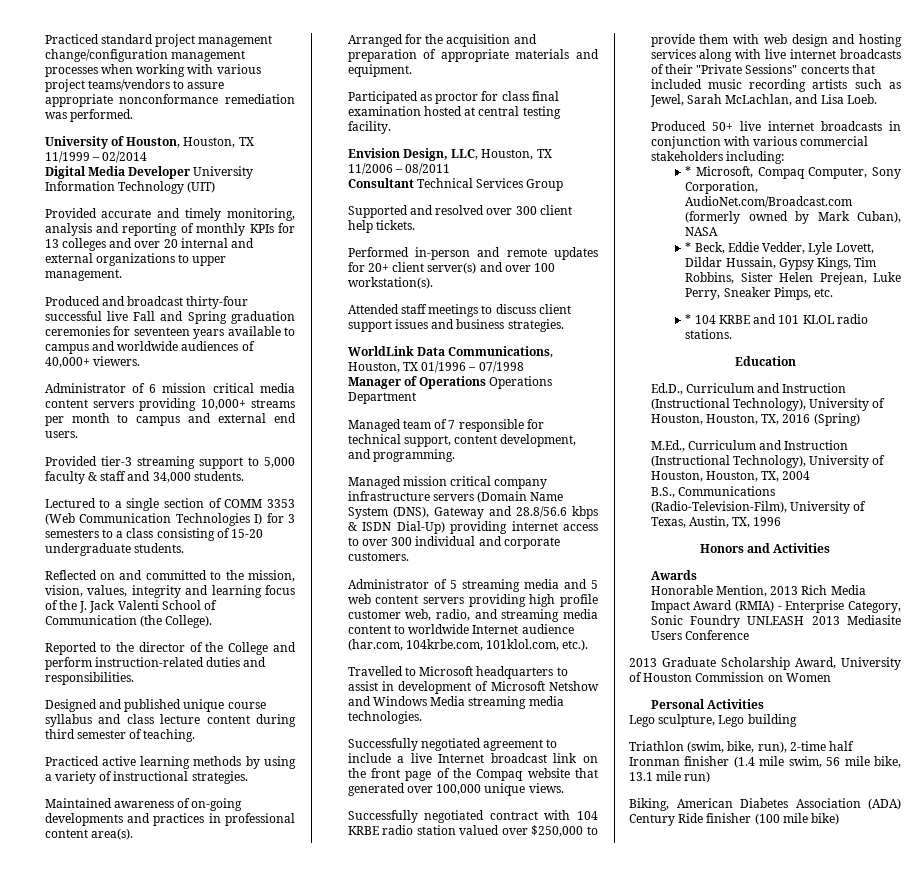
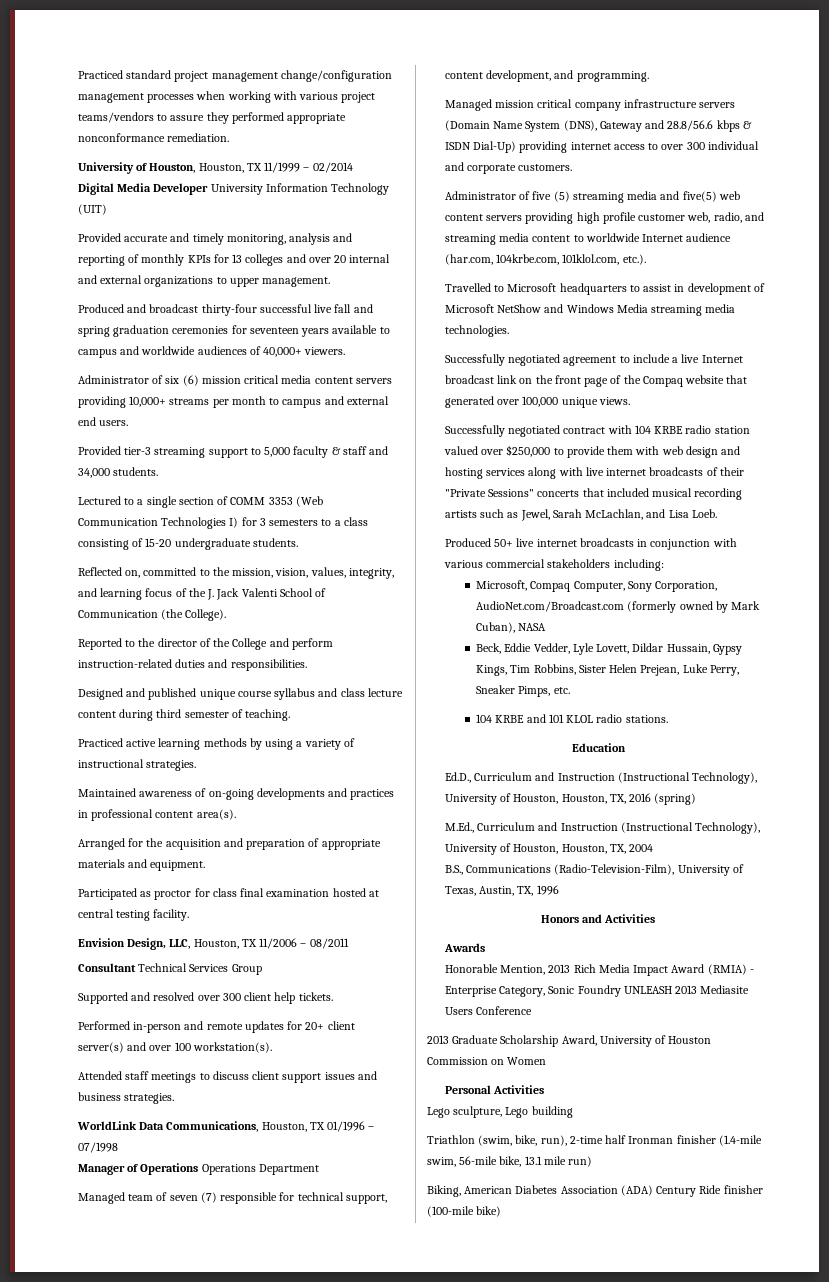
- Practiced standard project management change/configuration management processes when working with various project teams/vendors to assure appropriate nonconformance remediation was performed.
+ Practiced standard project management change/configuration management processes when working with various project teams/vendors to assure they performed appropriate nonconformance remediation.
- Produced and broadcast thirty-four successful live Fall and Spring graduation ceremonies for seventeen years available to campus and worldwide audiences of 40,000+ viewers.
+ Produced and broadcast thirty-four successful live fall and spring graduation ceremonies for seventeen years available to campus and worldwide audiences of 40,000+ viewers.
- Administrator of 6 mission critical media content servers providing 10,000+ streams per month to campus and external end users.
+ Administrator of six (6) mission critical media content servers providing 10,000+ streams per month to campus and external end users.
- Reflected on and committed to the mission, vision, values, integrity and learning focus of the J. Jack Valenti School of Communication (the College).
+ Reflected on, committed to the mission, vision, values, integrity, and learning focus of the J. Jack Valenti School of Communication (the College).
- Managed team of 7 responsible for technical support, content development, and programming.
+ Managed team of seven (7) responsible for technical support, content development, and programming.
- Administrator of 5 streaming media and 5 web content servers providing high profile customer web, radio, and streaming media content to worldwide Internet audience (har.com, 104krbe.com, 101klol.com, etc.).
+ Administrator of five (5) streaming media and five(5) web content servers providing high profile customer web, radio, and streaming media content to worldwide Internet audience (har.com, 104krbe.com, 101klol.com, etc.).
- Travelled to Microsoft headquarters to assist in development of Microsoft Netshow and Windows Media streaming media technologies.
+ Travelled to Microsoft headquarters to assist in development of Microsoft NetShow and Windows Media streaming media technologies.
- Successfully negotiated contract with 104 KRBE radio station valued over $250,000 to provide them with web design and hosting services along with live internet broadcasts of their "Private Sessions" concerts that included music recording artists such as Jewel, Sarah McLachlan, and Lisa Loeb.
+ Successfully negotiated contract with 104 KRBE radio station valued over $250,000 to provide them with web design and hosting services along with live internet broadcasts of their "Private Sessions" concerts that included musical recording artists such as Jewel, Sarah McLachlan, and Lisa Loeb.
- * Microsoft, Compaq Computer, Sony Corporation, AudioNet.com/Broadcast.com (formerly owned by Mark Cuban), NASA
+ Microsoft, Compaq Computer, Sony Corporation, AudioNet.com/Broadcast.com (formerly owned by Mark Cuban), NASA
- * Beck, Eddie Vedder, Lyle Lovett, Dildar Hussain, Gypsy Kings, Tim Robbins, Sister Helen Prejean, Luke Perry, Sneaker Pimps, etc.
+ Beck, Eddie Vedder, Lyle Lovett, Dildar Hussain, Gypsy Kings, Tim Robbins, Sister Helen Prejean, Luke Perry, Sneaker Pimps, etc.
- * 104 KRBE and 101 KLOL radio stations.
+ 104 KRBE and 101 KLOL radio stations.
- Ed.D., Curriculum and Instruction (Instructional Technology), University of Houston, Houston, TX, 2016 (Spring)
+ Ed.D., Curriculum and Instruction (Instructional Technology), University of Houston, Houston, TX, 2016 (spring)
- Triathlon (swim, bike, run), 2-time half Ironman finisher (1.4 mile swim, 56 mile bike, 13.1 mile run)
+ Triathlon (swim, bike, run), 2-time half Ironman finisher (1.4-mile swim, 56-mile bike, 13.1 mile run)
- Biking, American Diabetes Association (ADA) Century Ride finisher (100 mile bike)
+ Biking, American Diabetes Association (ADA) Century Ride finisher (100-mile bike)

